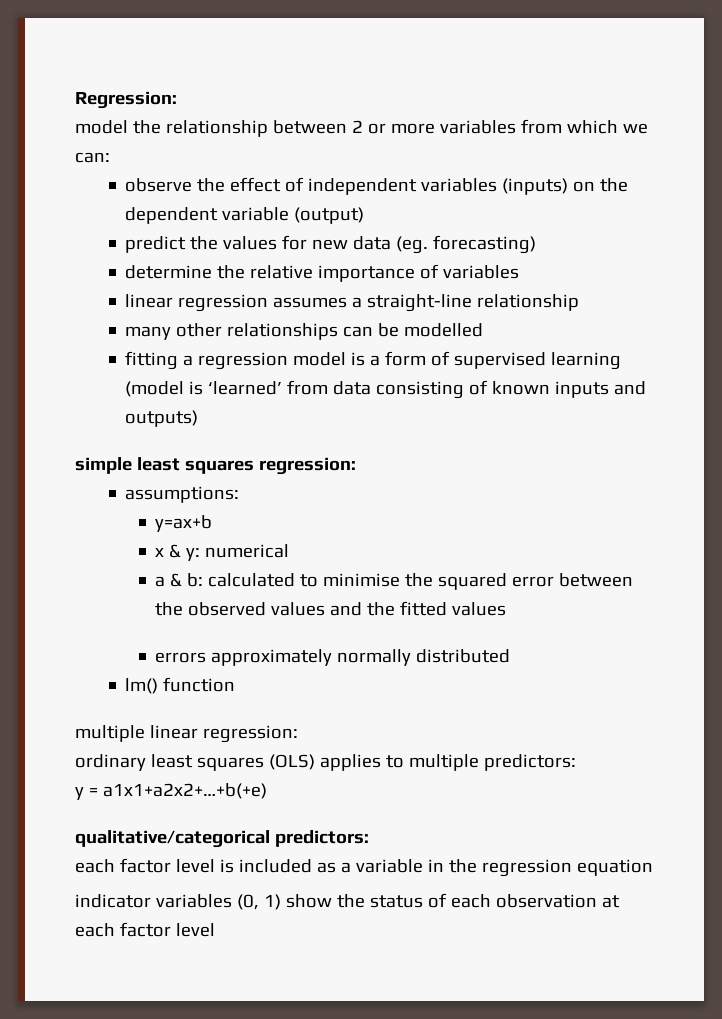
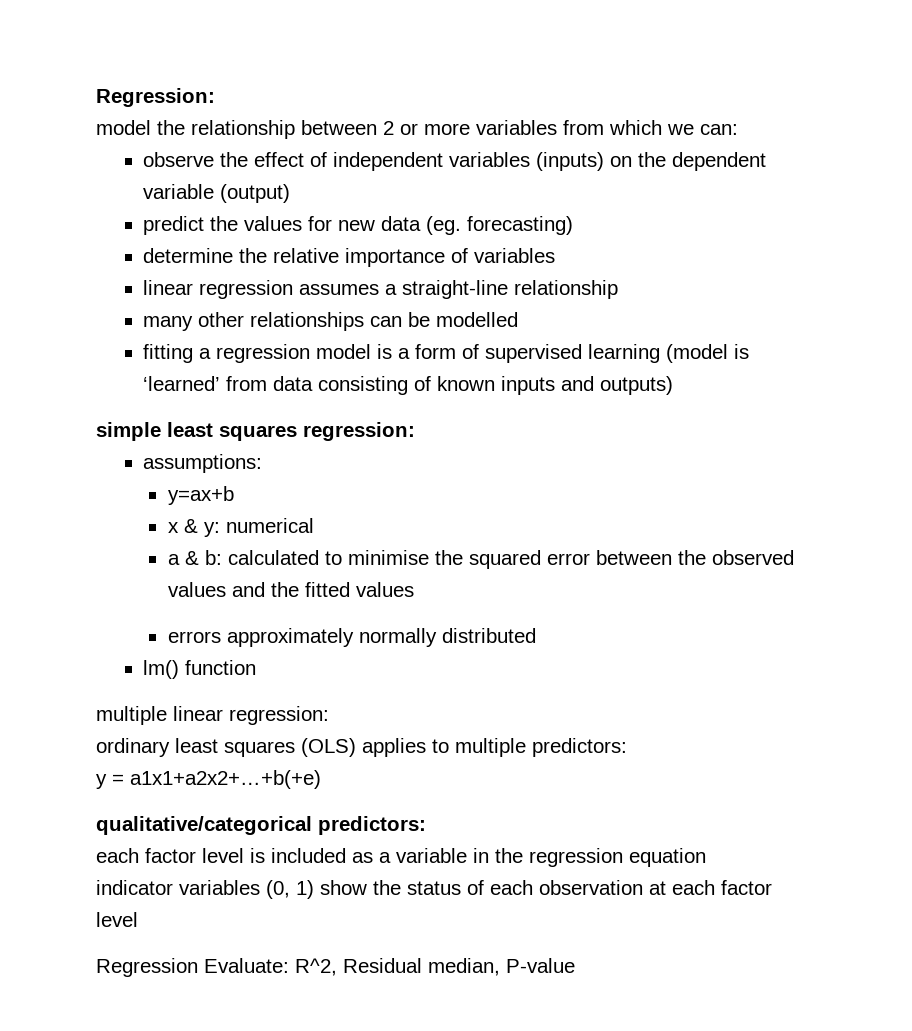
+ Regression Evaluate: R^2, Residual median, P-value

